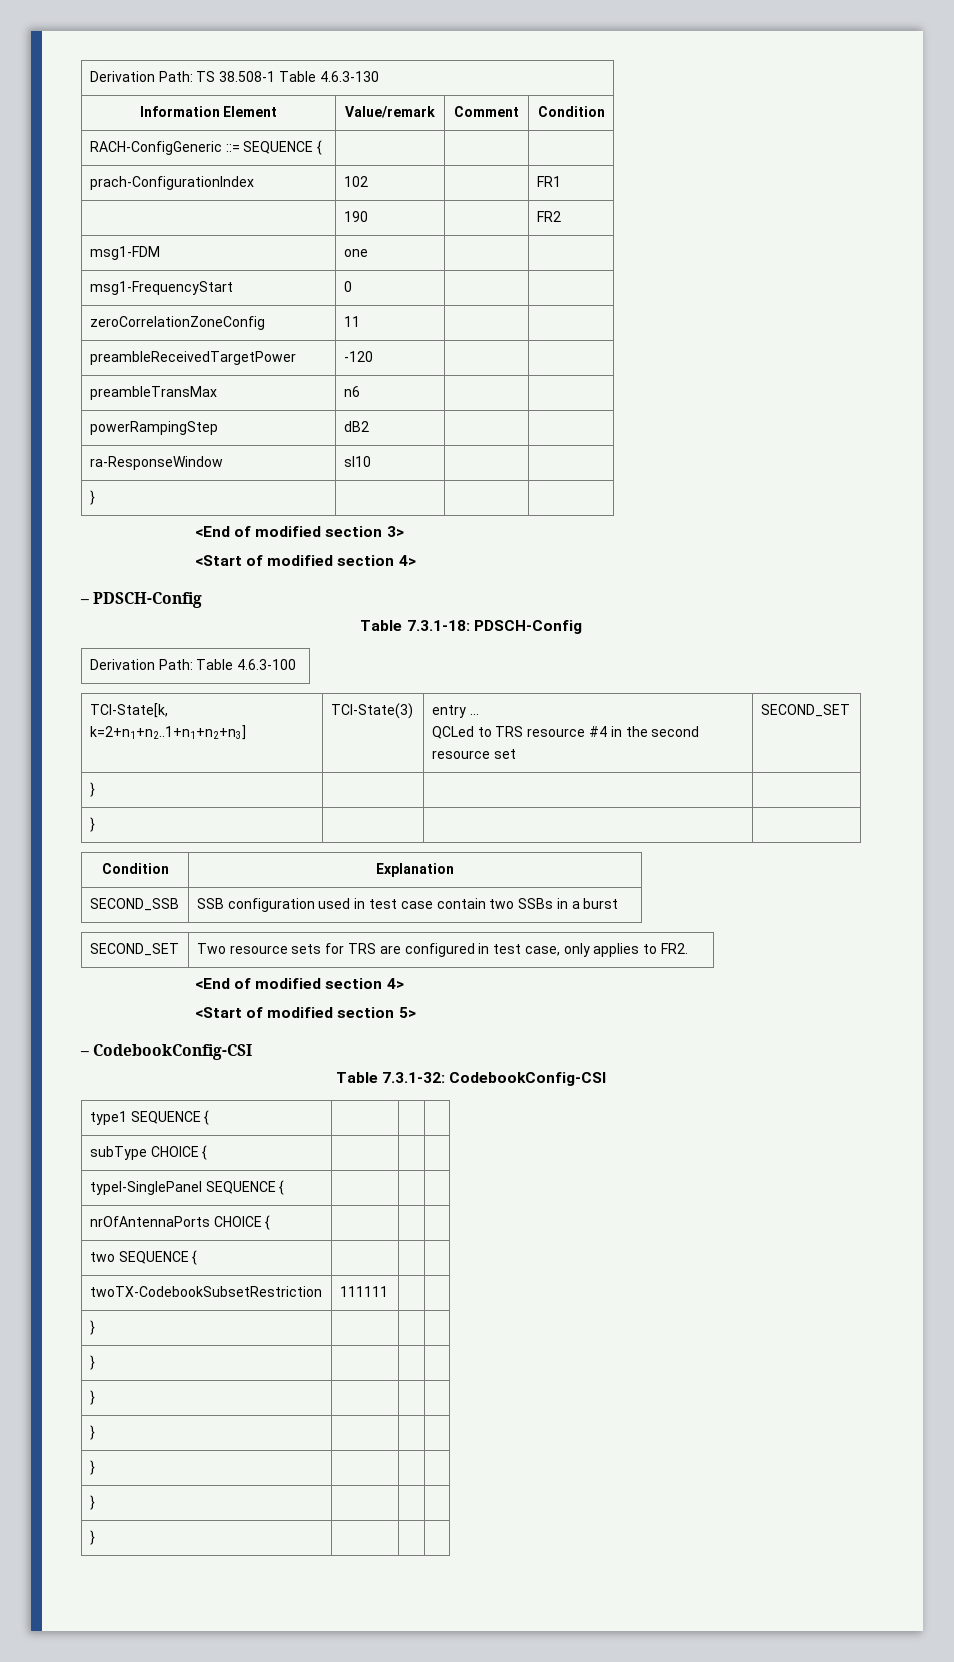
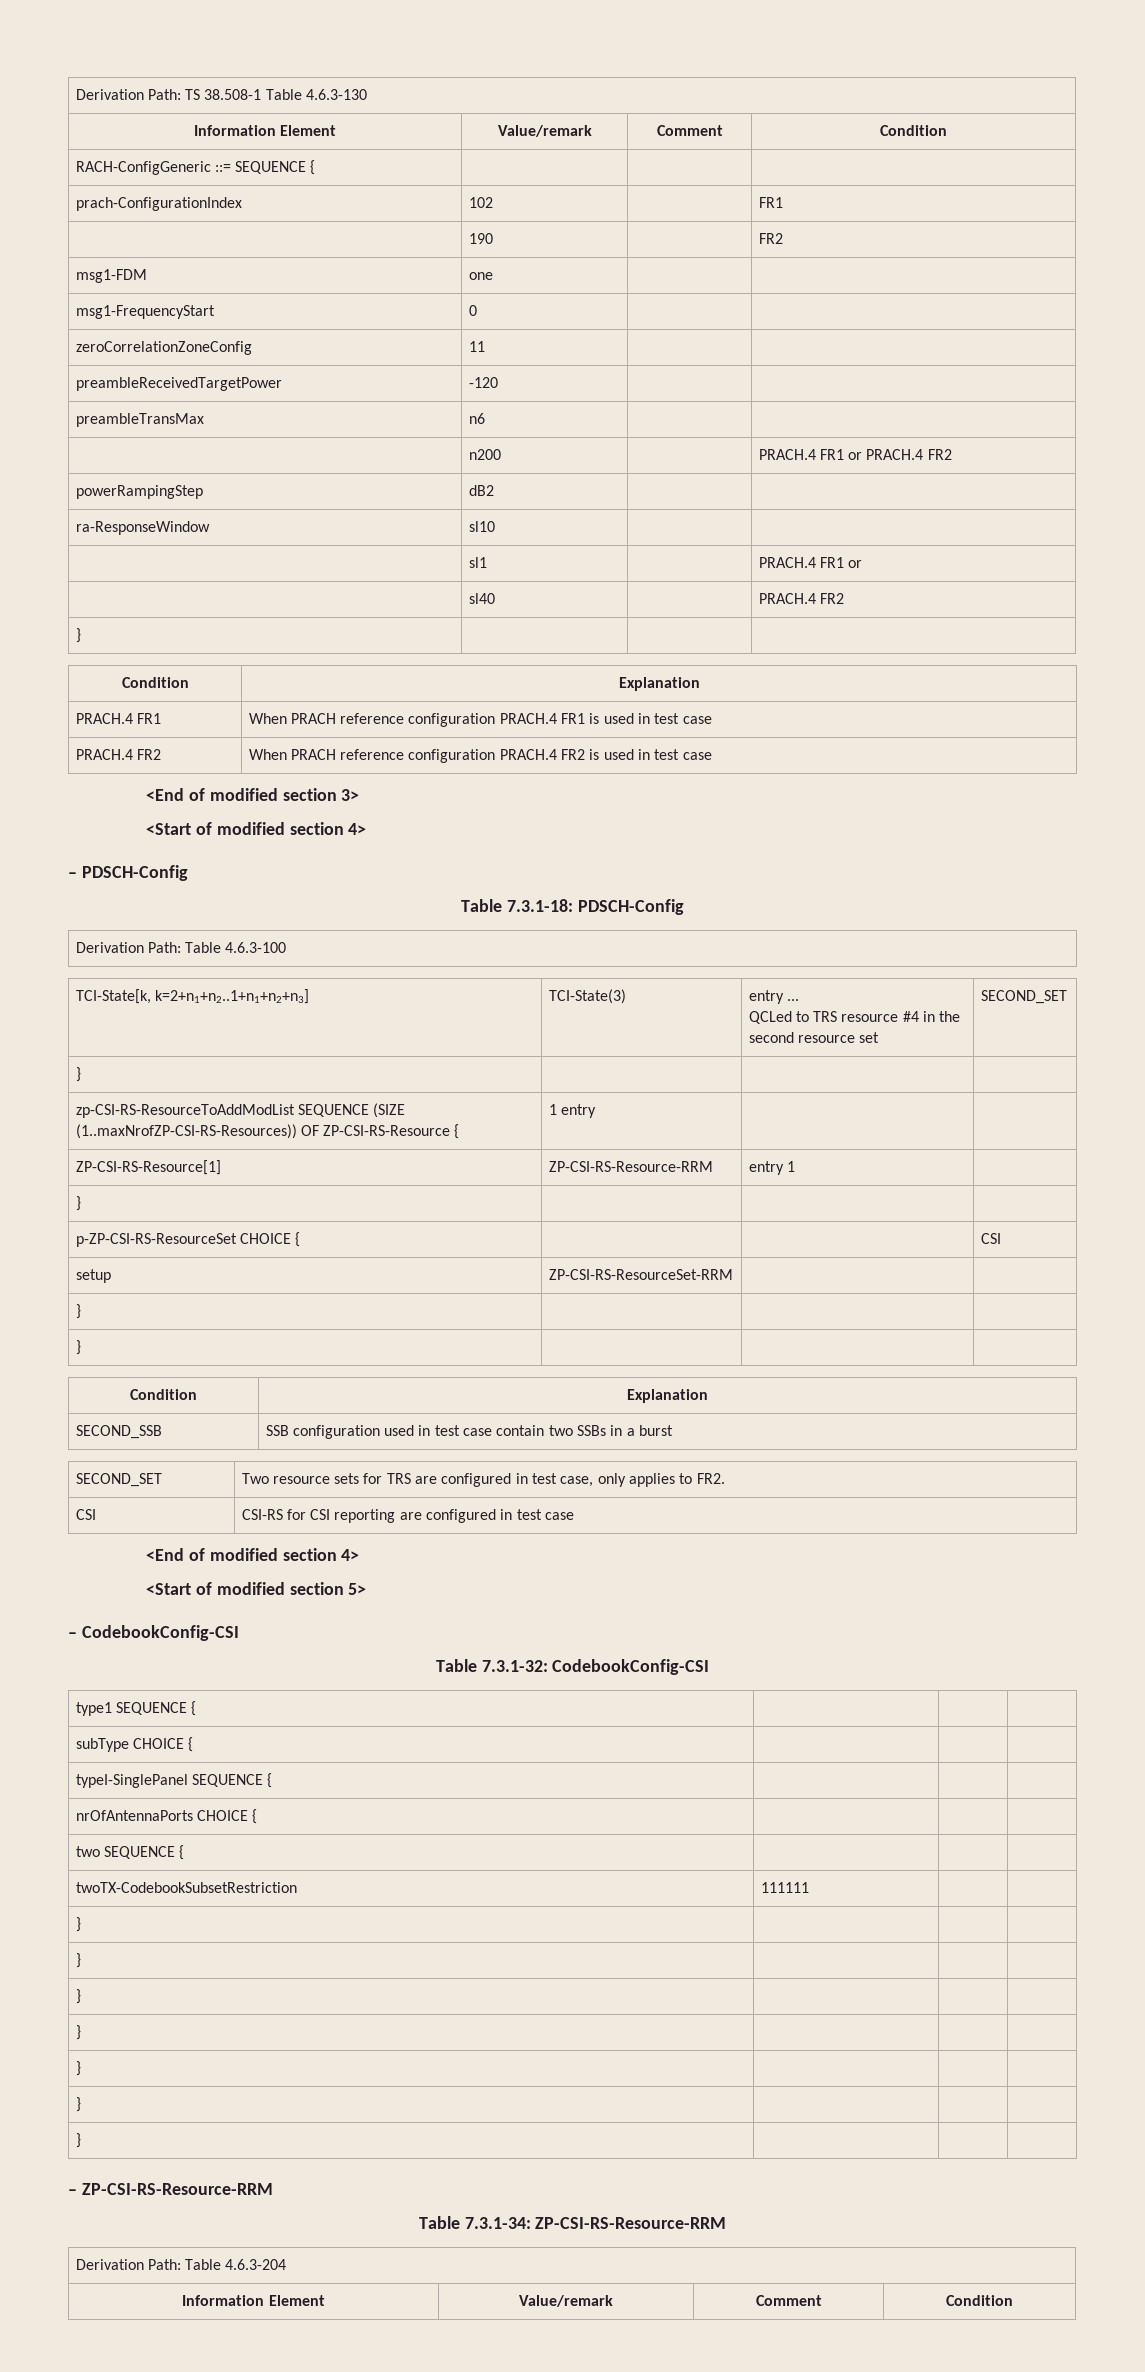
+ | n200 | | PRACH.4 FR1 or PRACH.4 FR2
  powerRampingStep | dB2 | |
  ra-ResponseWindow | sl10 | |
+ | sl1 | | PRACH.4 FR1 or
+ | sl40 | | PRACH.4 FR2
  } | | |
+ Condition | Explanation
+ PRACH.4 FR1 | When PRACH reference configuration PRACH.4 FR1 is used in test case
+ PRACH.4 FR2 | When PRACH reference configuration PRACH.4 FR2 is used in test case
+ zp-CSI-RS-ResourceToAddModList SEQUENCE (SIZE (1..maxNrofZP-CSI-RS-Resources)) OF ZP-CSI-RS-Resource { | 1 entry | |
+ ZP-CSI-RS-Resource[1] | ZP-CSI-RS-Resource-RRM | entry 1 |
+ } | | |
+ p-ZP-CSI-RS-ResourceSet CHOICE { | | | CSI
+ setup | ZP-CSI-RS-ResourceSet-RRM | |
+ } | | |
+ CSI | CSI-RS for CSI reporting are configured in test case
+ – ZP-CSI-RS-Resource-RRM
+ Table 7.3.1-34: ZP-CSI-RS-Resource-RRM
+ Derivation Path: Table 4.6.3-204
+ Information Element | Value/remark | Comment | Condition

